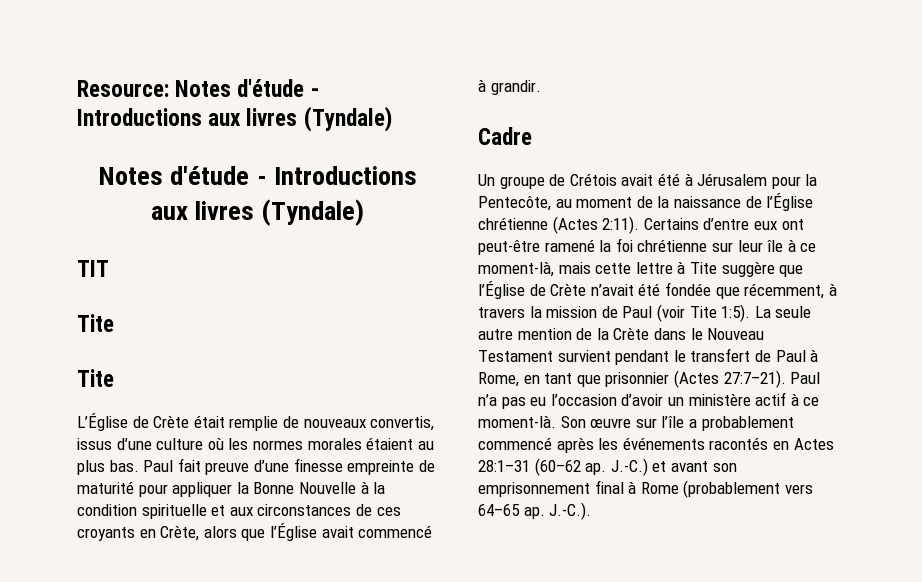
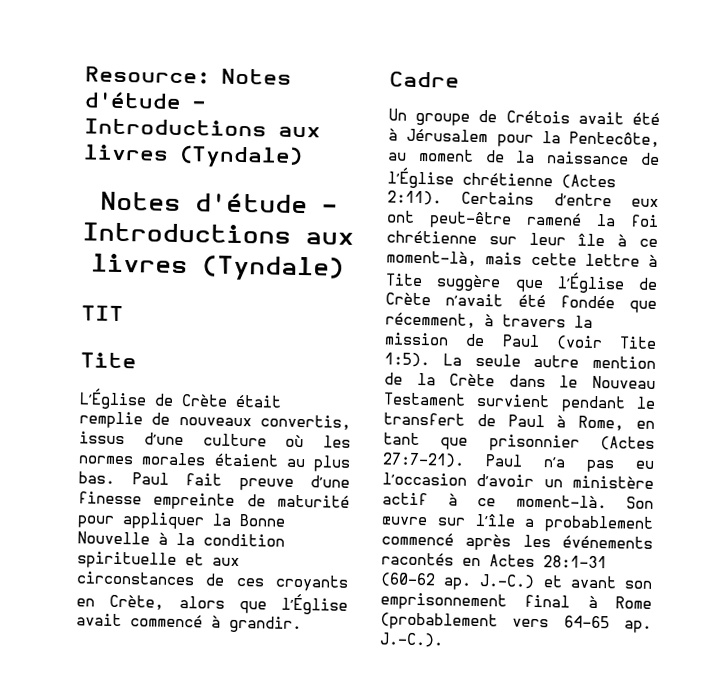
  TIT
- Tite

